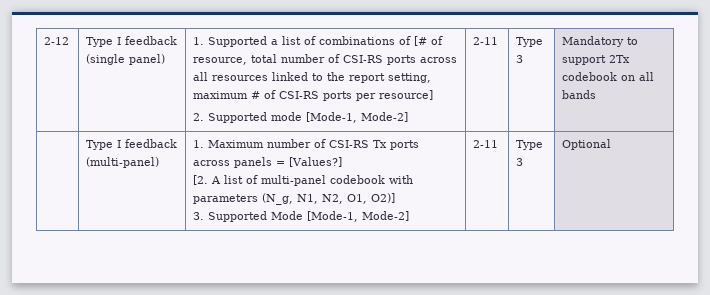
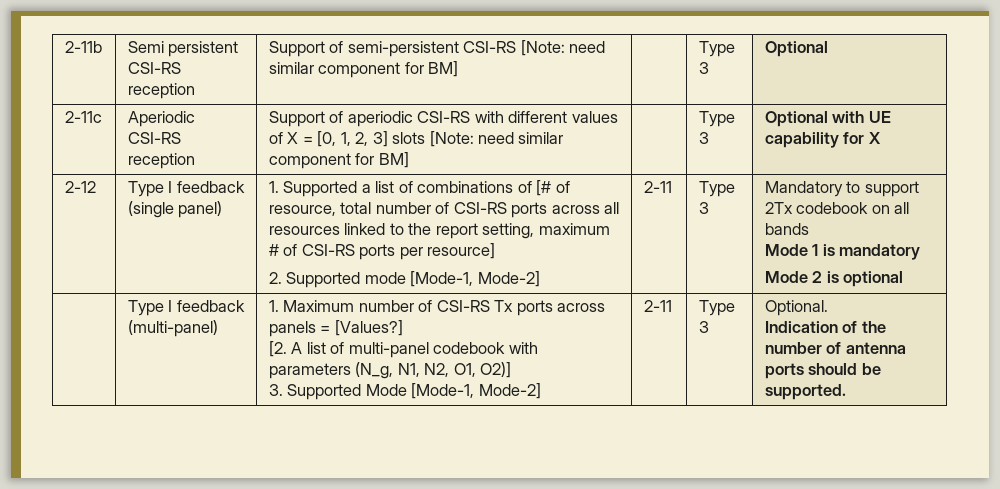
+ 2-11b | Semi persistent CSI-RS reception | Support of semi-persistent CSI-RS [Note: need similar component for BM] | | Type 3 | Optional
+ 2-11c | Aperiodic CSI-RS reception | Support of aperiodic CSI-RS with different values of X = [0, 1, 2, 3] slots [Note: need similar component for BM] | | Type 3 | Optional with UE capability for X
+ Mode 1 is mandatory
+ Mode 2 is optional
- Optional
+ Optional.
+ Indication of the number of antenna ports should be supported.

